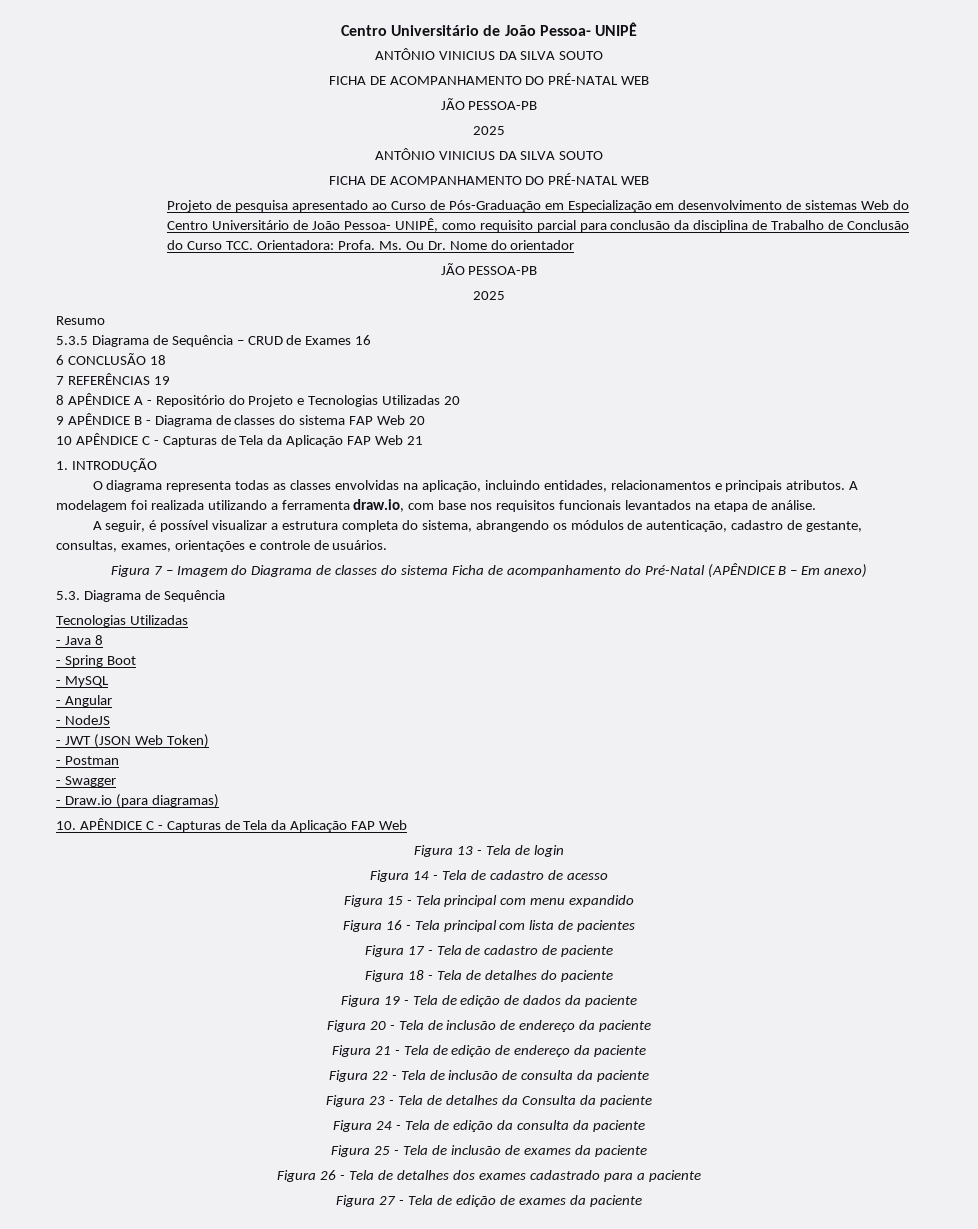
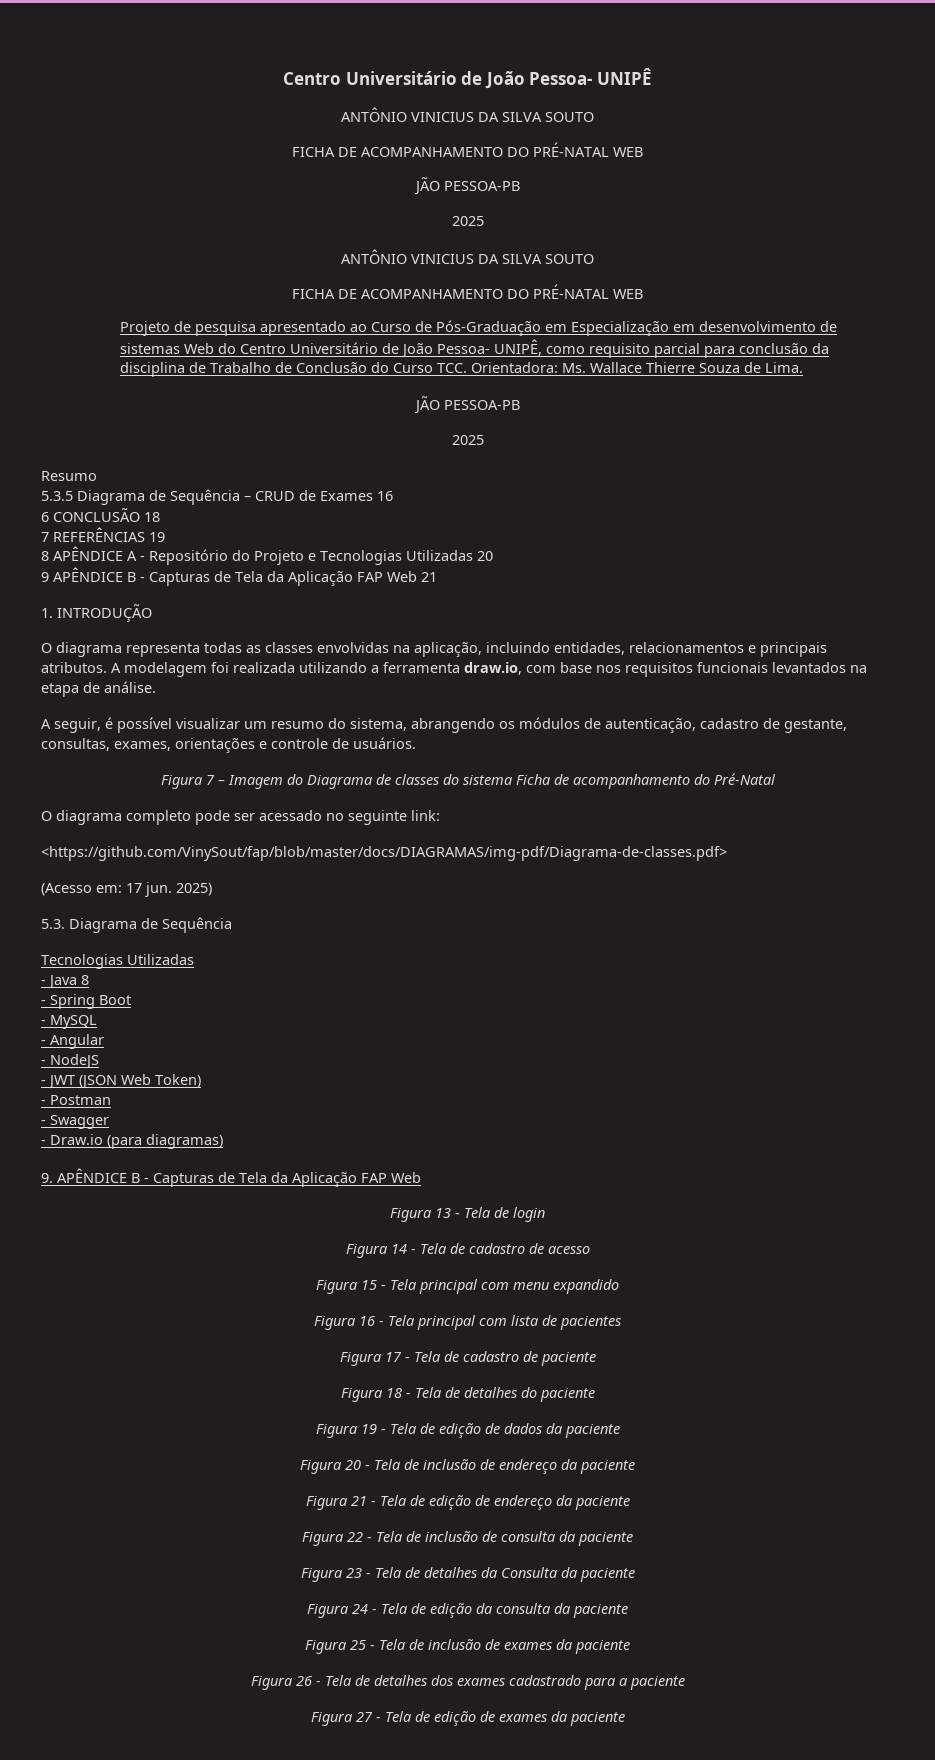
- Projeto de pesquisa apresentado ao Curso de Pós-Graduação em Especialização em desenvolvimento de sistemas Web do Centro Universitário de João Pessoa- UNIPÊ, como requisito parcial para conclusão da disciplina de Trabalho de Conclusão do Curso TCC. Orientadora: Profa. Ms. Ou Dr. Nome do orientador
+ Projeto de pesquisa apresentado ao Curso de Pós-Graduação em Especialização em desenvolvimento de sistemas Web do Centro Universitário de João Pessoa- UNIPÊ, como requisito parcial para conclusão da disciplina de Trabalho de Conclusão do Curso TCC. Orientadora: Ms. Wallace Thierre Souza de Lima.
- 9 APÊNDICE B - Diagrama de classes do sistema FAP Web 20
- 10 APÊNDICE C - Capturas de Tela da Aplicação FAP Web 21
+ 9 APÊNDICE B - Capturas de Tela da Aplicação FAP Web 21
- A seguir, é possível visualizar a estrutura completa do sistema, abrangendo os módulos de autenticação, cadastro de gestante, consultas, exames, orientações e controle de usuários.
+ A seguir, é possível visualizar um resumo do sistema, abrangendo os módulos de autenticação, cadastro de gestante, consultas, exames, orientações e controle de usuários.
- Figura 7 – Imagem do Diagrama de classes do sistema Ficha de acompanhamento do Pré-Natal (APÊNDICE B – Em anexo)
+ Figura 7 – Imagem do Diagrama de classes do sistema Ficha de acompanhamento do Pré-Natal
+ O diagrama completo pode ser acessado no seguinte link:
+ <https://github.com/VinySout/fap/blob/master/docs/DIAGRAMAS/img-pdf/Diagrama-de-classes.pdf>
+ (Acesso em: 17 jun. 2025)
- 10. APÊNDICE C - Capturas de Tela da Aplicação FAP Web
+ 9. APÊNDICE B - Capturas de Tela da Aplicação FAP Web

